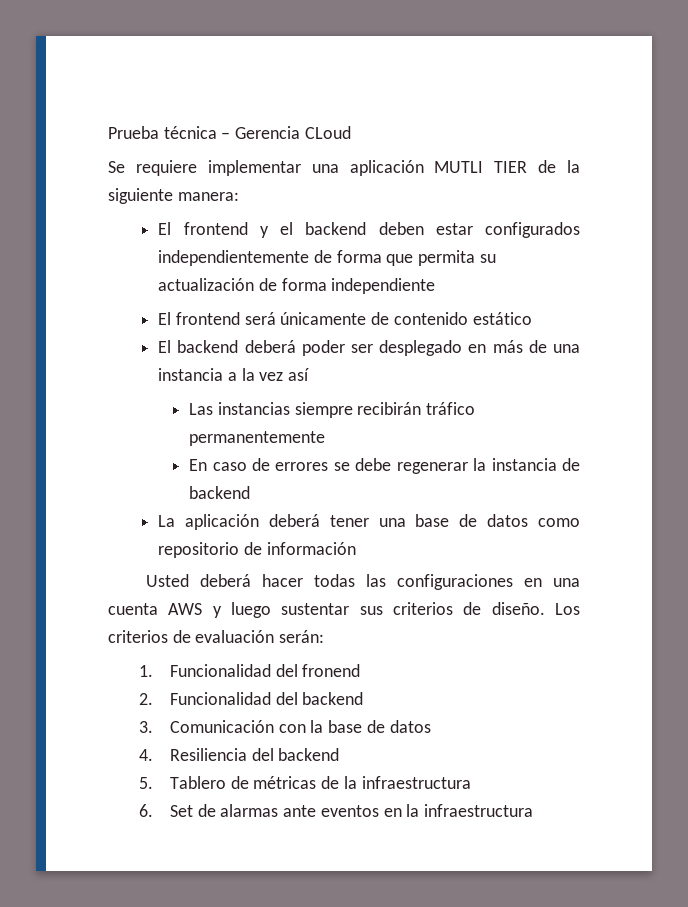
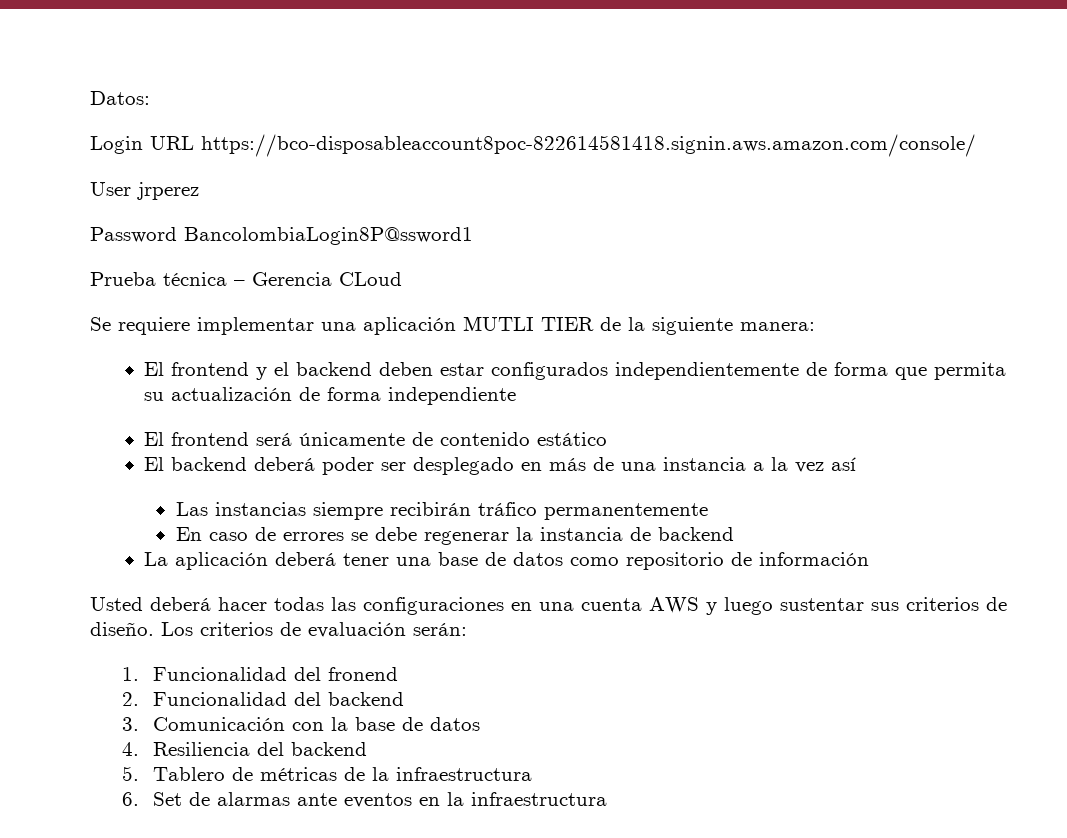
+ Datos:
+ Login URL https://bco-disposableaccount8poc-822614581418.signin.aws.amazon.com/console/
+ User jrperez
+ Password BancolombiaLogin8P@ssword1

